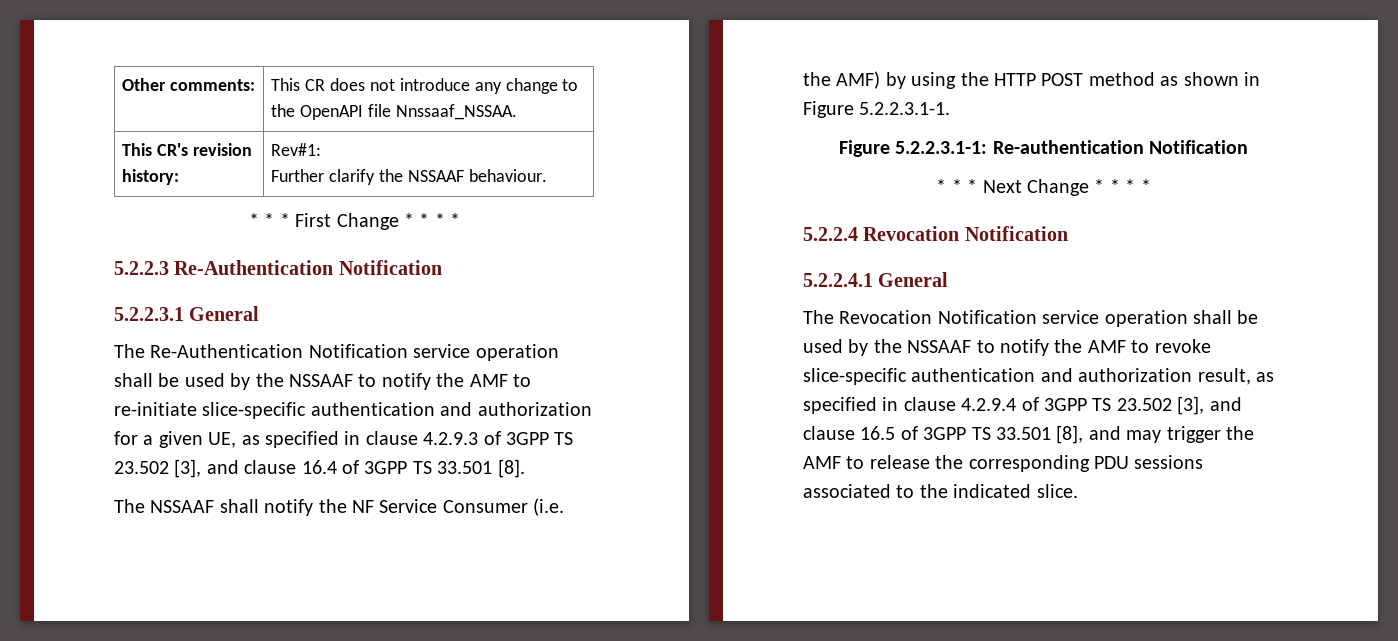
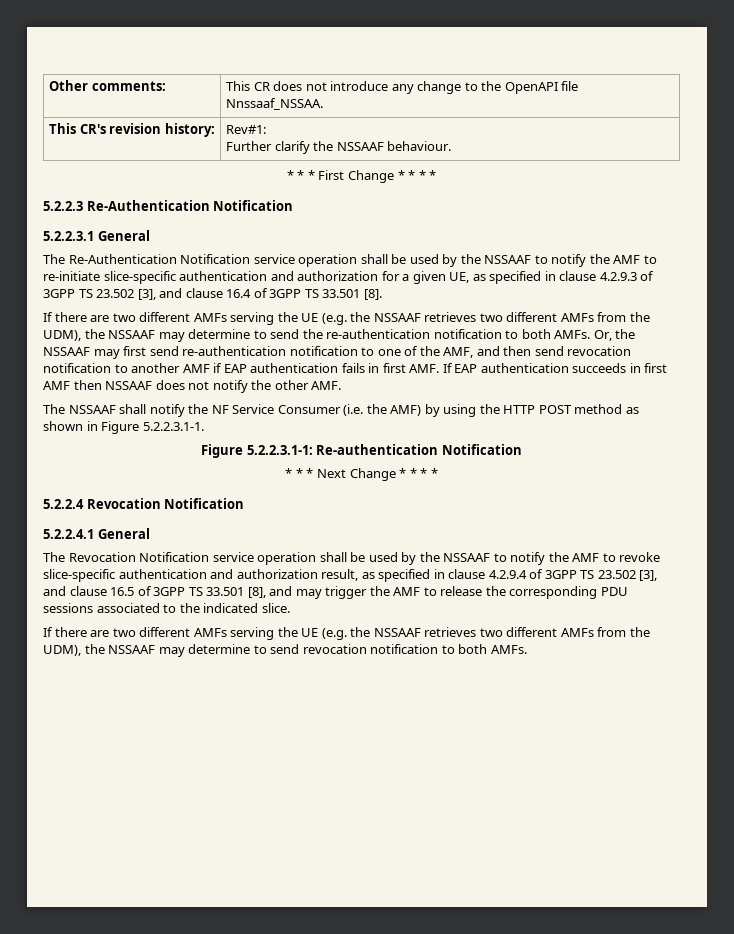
+ If there are two different AMFs serving the UE (e.g. the NSSAAF retrieves two different AMFs from the UDM), the NSSAAF may determine to send the re-authentication notification to both AMFs. Or, the NSSAAF may first send re-authentication notification to one of the AMF, and then send revocation notification to another AMF if EAP authentication fails in first AMF. If EAP authentication succeeds in first AMF then NSSAAF does not notify the other AMF.
+ If there are two different AMFs serving the UE (e.g. the NSSAAF retrieves two different AMFs from the UDM), the NSSAAF may determine to send revocation notification to both AMFs.

